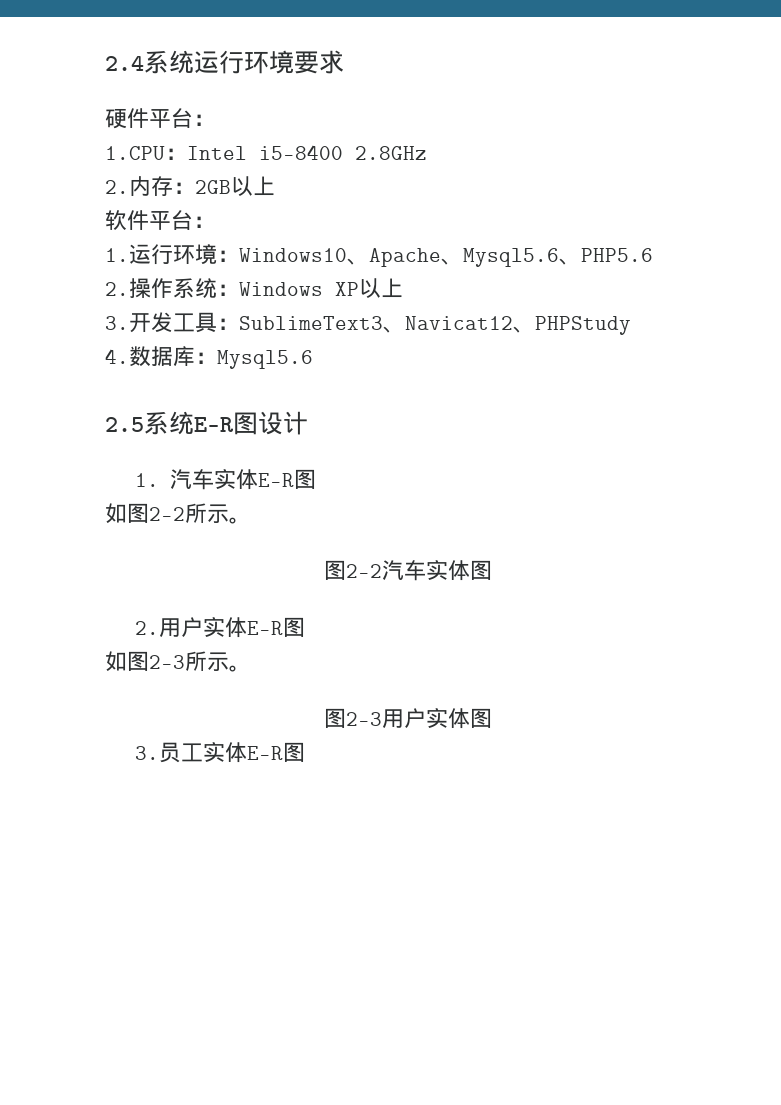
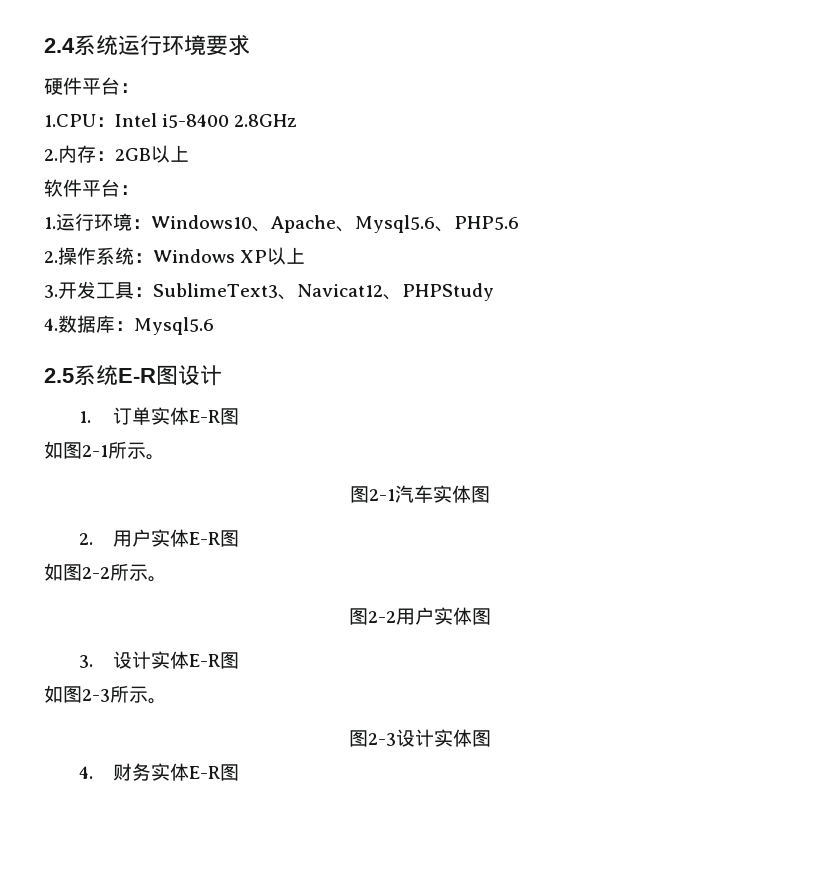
- 1.汽车实体E-R图
+ 1.订单实体E-R图
+ 如图2-1所示。
+ 图2-1汽车实体图
+ 2.用户实体E-R图
- 图2-2汽车实体图
- 2.用户实体E-R图
+ 图2-2用户实体图
+ 3.设计实体E-R图
- 图2-3用户实体图
- 3.员工实体E-R图
+ 图2-3设计实体图
+ 4.财务实体E-R图

